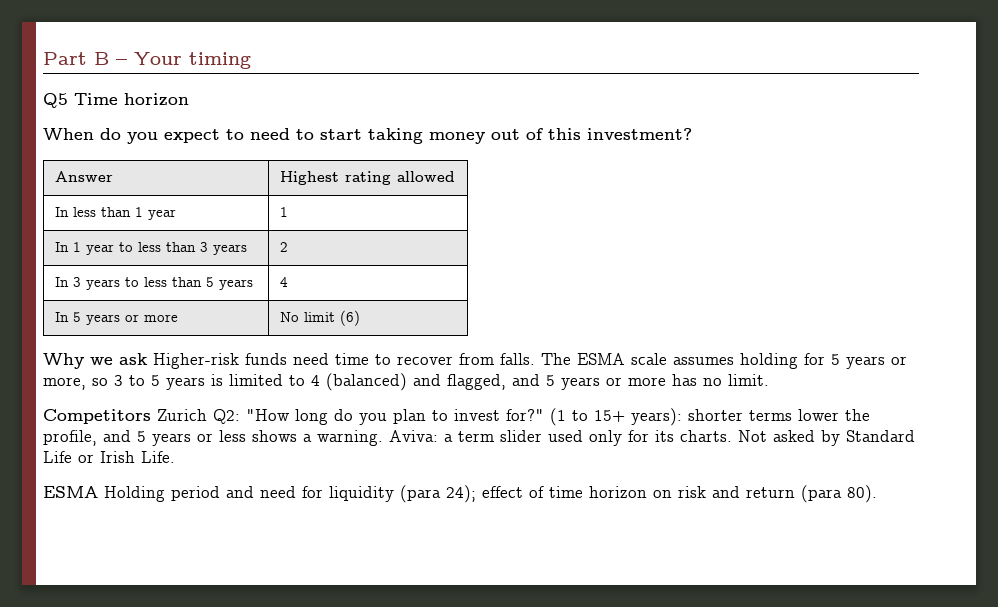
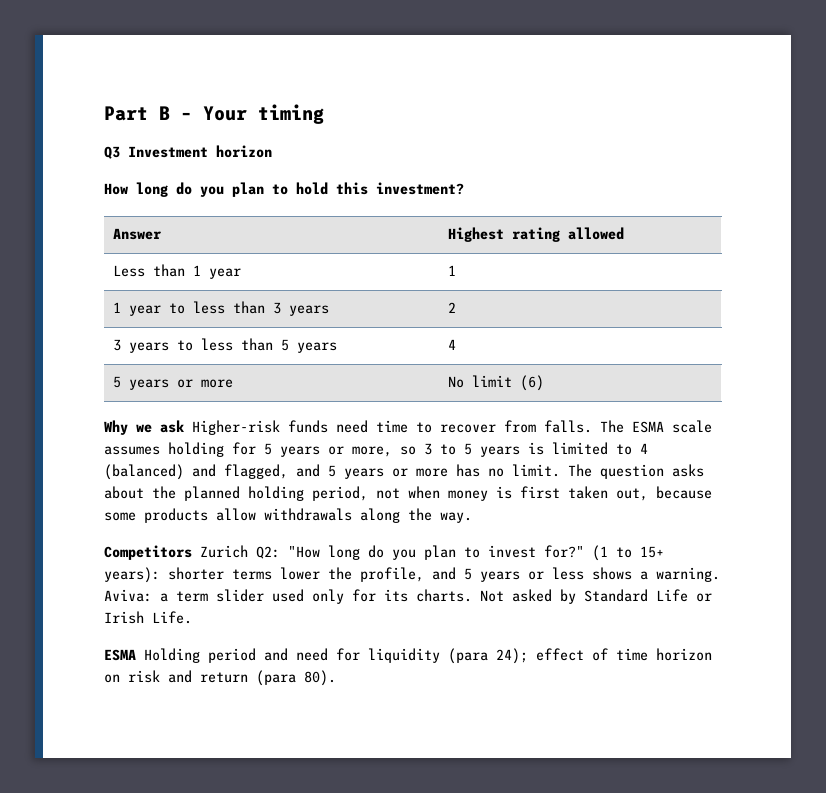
- Q5 Time horizon
+ Q3 Investment horizon
- When do you expect to need to start taking money out of this investment?
+ How long do you plan to hold this investment?
- In less than 1 year | 1
+ Less than 1 year | 1
- In 1 year to less than 3 years | 2
+ 1 year to less than 3 years | 2
- In 3 years to less than 5 years | 4
+ 3 years to less than 5 years | 4
- In 5 years or more | No limit (6)
+ 5 years or more | No limit (6)
+ The question asks about the planned holding period, not when money is first taken out, because some products allow withdrawals along the way.

